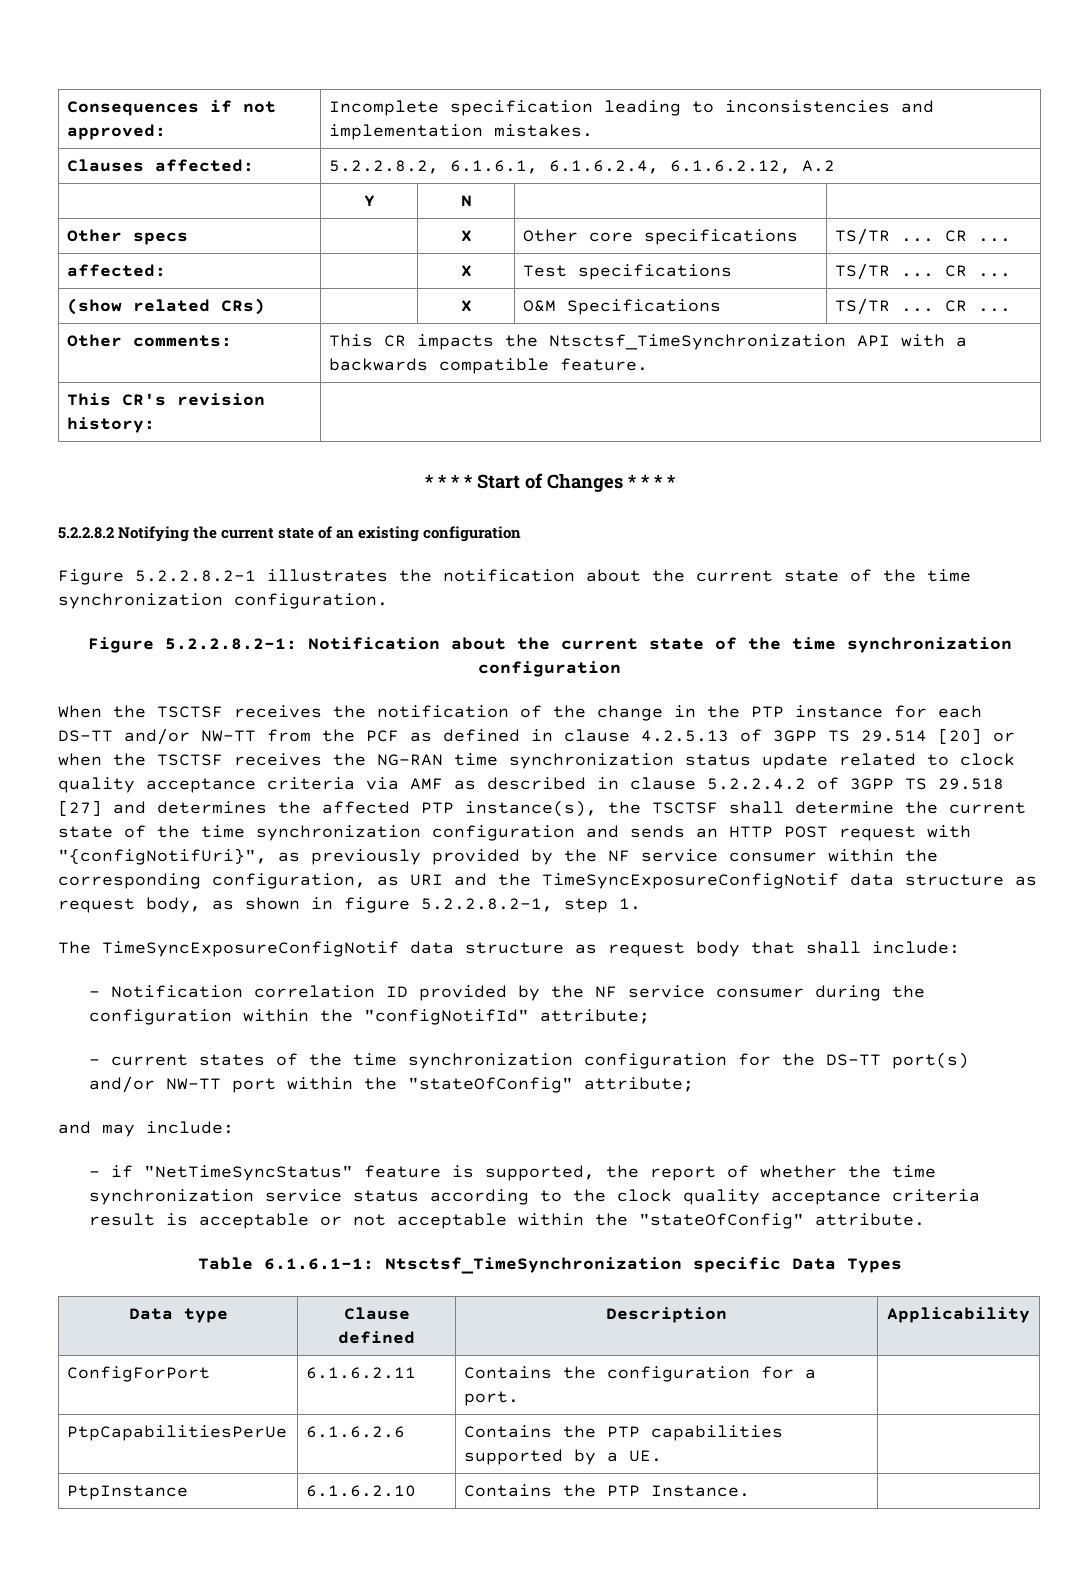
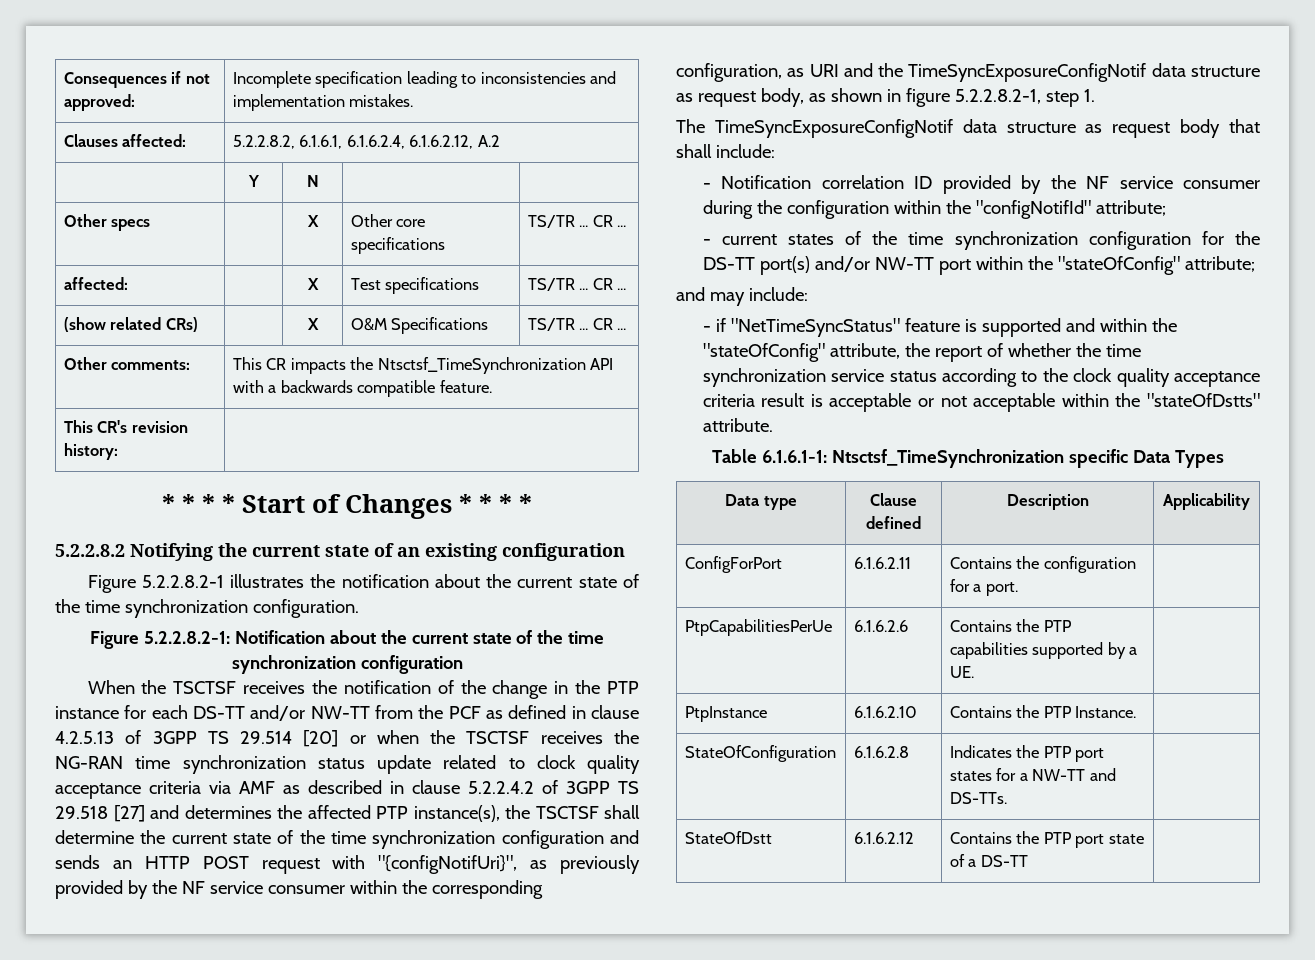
- - if "NetTimeSyncStatus" feature is supported, the report of whether the time synchronization service status according to the clock quality acceptance criteria result is acceptable or not acceptable within the "stateOfConfig" attribute.
+ - if "NetTimeSyncStatus" feature is supported and within the "stateOfConfig" attribute, the report of whether the time synchronization service status according to the clock quality acceptance criteria result is acceptable or not acceptable within the "stateOfDstts" attribute.
+ StateOfConfiguration | 6.1.6.2.8 | Indicates the PTP port states for a NW-TT and DS-TTs. |
+ StateOfDstt | 6.1.6.2.12 | Contains the PTP port state of a DS-TT |

